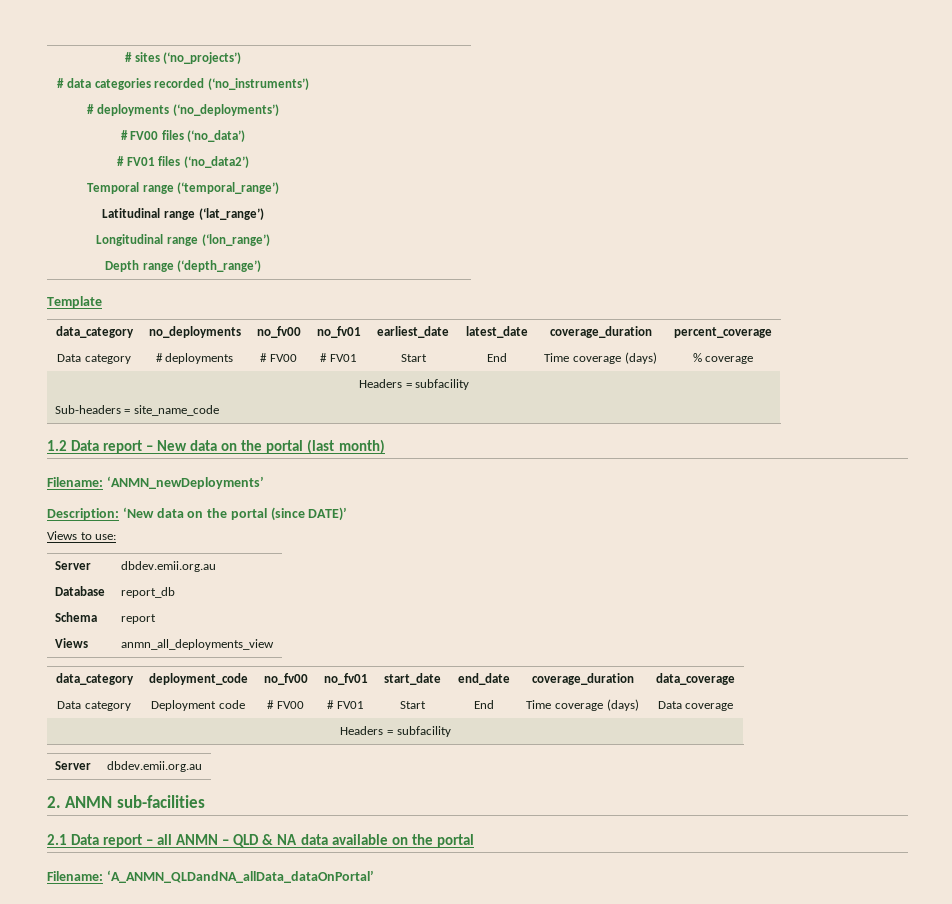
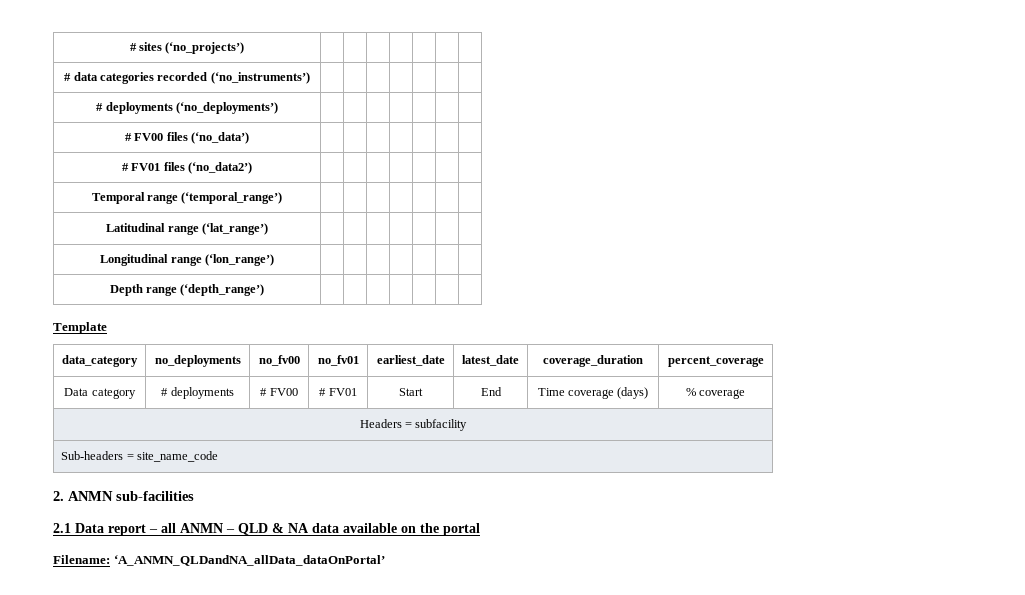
- 1.2 Data report – New data on the portal (last month)
- Filename: ‘ANMN_newDeployments’
- Description: ‘New data on the portal (since DATE)’
- Views to use:
- Server | dbdev.emii.org.au
- Database | report_db
- Schema | report
- Views | anmn_all_deployments_view
- data_category | deployment_code | no_fv00 | no_fv01 | start_date | end_date | coverage_duration | data_coverage
- Data category | Deployment code | # FV00 | # FV01 | Start | End | Time coverage (days) | Data coverage
- Headers = subfacility
- Server | dbdev.emii.org.au

